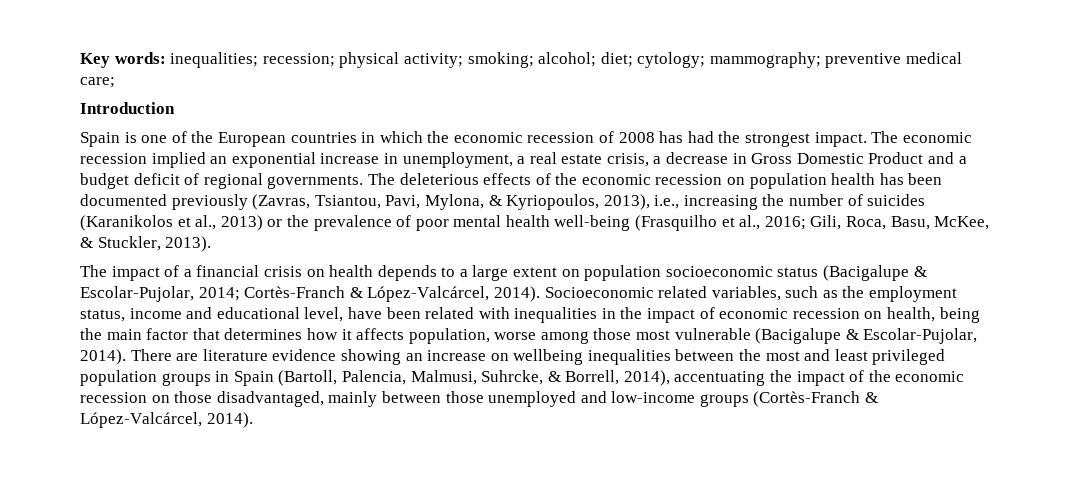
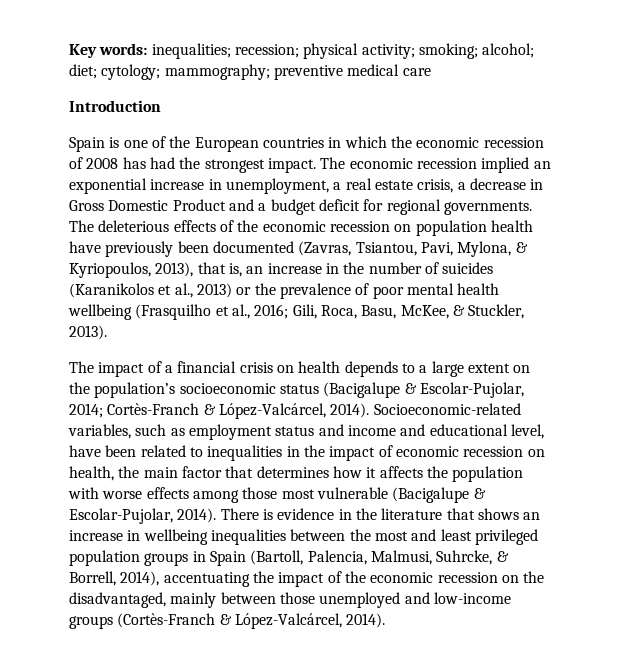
- Key words: inequalities; recession; physical activity; smoking; alcohol; diet; cytology; mammography; preventive medical care;
+ Key words: inequalities; recession; physical activity; smoking; alcohol; diet; cytology; mammography; preventive medical care
- The economic recession implied an exponential increase in unemployment, a real estate crisis, a decrease in Gross Domestic Product and a budget deficit of regional governments.
+ The economic recession implied an exponential increase in unemployment, a real estate crisis, a decrease in Gross Domestic Product and a budget deficit for regional governments.
- The deleterious effects of the economic recession on population health has been documented previously (Zavras, Tsiantou, Pavi, Mylona, & Kyriopoulos, 2013), i.e., increasing the number of suicides (Karanikolos et al., 2013) or the prevalence of poor mental health well-being (Frasquilho et al., 2016; Gili, Roca, Basu, McKee, & Stuckler, 2013).
+ The deleterious effects of the economic recession on population health have previously been documented (Zavras, Tsiantou, Pavi, Mylona, & Kyriopoulos, 2013), that is, an increase in the number of suicides (Karanikolos et al., 2013) or the prevalence of poor mental health wellbeing (Frasquilho et al., 2016; Gili, Roca, Basu, McKee, & Stuckler, 2013).
- The impact of a financial crisis on health depends to a large extent on population socioeconomic status (Bacigalupe & Escolar-Pujolar, 2014; Cortès-Franch & López-Valcárcel, 2014).
+ The impact of a financial crisis on health depends to a large extent on the population’s socioeconomic status (Bacigalupe & Escolar-Pujolar, 2014; Cortès-Franch & López-Valcárcel, 2014).
- Socioeconomic related variables, such as the employment status, income and educational level, have been related with inequalities in the impact of economic recession on health, being the main factor that determines how it affects population, worse among those most vulnerable (Bacigalupe & Escolar-Pujolar, 2014).
+ Socioeconomic-related variables, such as employment status and income and educational level, have been related to inequalities in the impact of economic recession on health, the main factor that determines how it affects the population with worse effects among those most vulnerable (Bacigalupe & Escolar-Pujolar, 2014).
- There are literature evidence showing an increase on wellbeing inequalities between the most and least privileged population groups in Spain (Bartoll, Palencia, Malmusi, Suhrcke, & Borrell, 2014), accentuating the impact of the economic recession on those disadvantaged, mainly between those unemployed and low-income groups (Cortès-Franch & López-Valcárcel, 2014).
+ There is evidence in the literature that shows an increase in wellbeing inequalities between the most and least privileged population groups in Spain (Bartoll, Palencia, Malmusi, Suhrcke, & Borrell, 2014), accentuating the impact of the economic recession on the disadvantaged, mainly between those unemployed and low-income groups (Cortès-Franch & López-Valcárcel, 2014).

